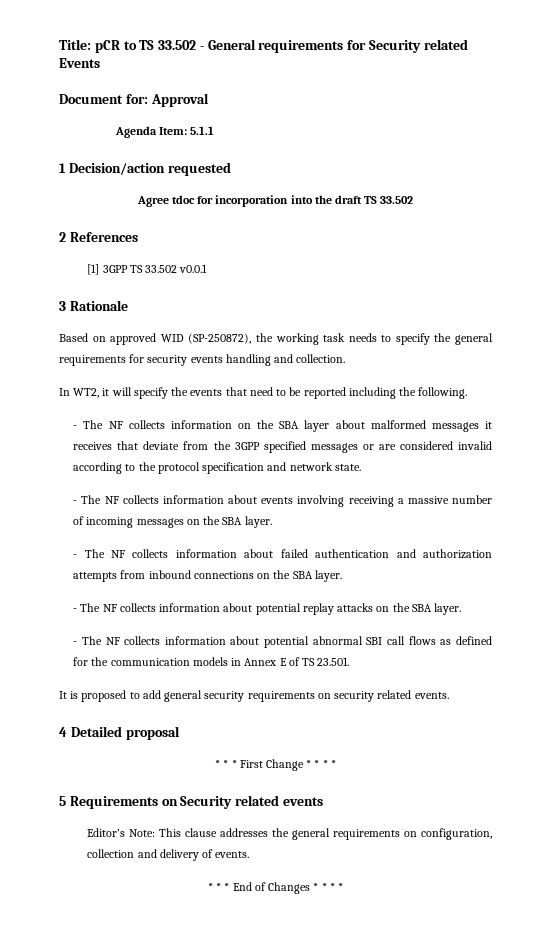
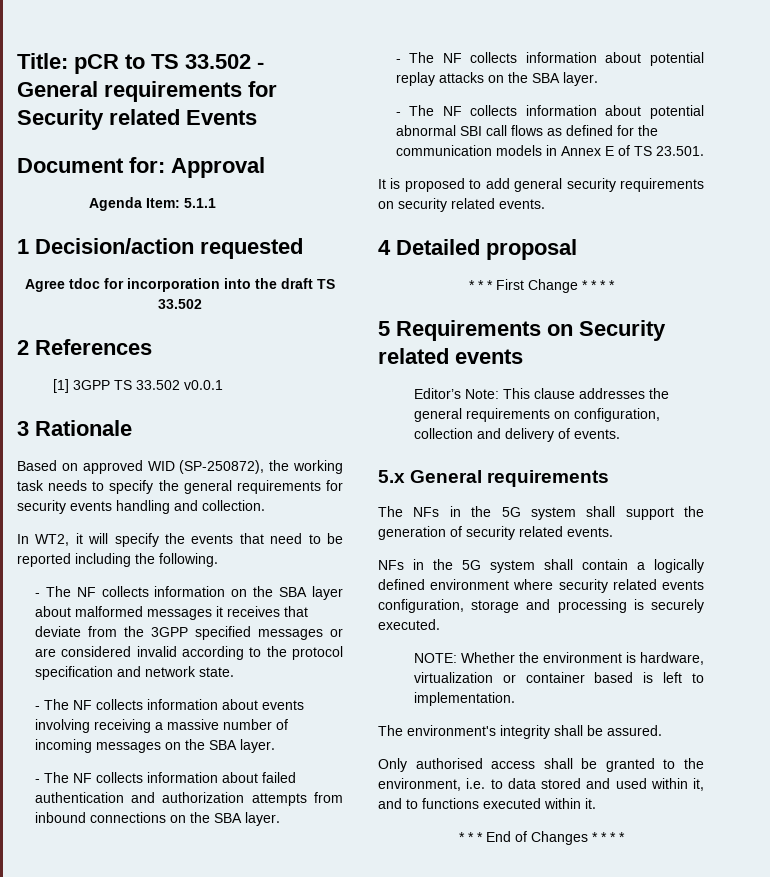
+ 5.x General requirements
+ The NFs in the 5G system shall support the generation of security related events.
+ NFs in the 5G system shall contain a logically defined environment where security related events configuration, storage and processing is securely executed.
+ NOTE: Whether the environment is hardware, virtualization or container based is left to implementation.
+ The environment's integrity shall be assured.
+ Only authorised access shall be granted to the environment, i.e. to data stored and used within it, and to functions executed within it.

